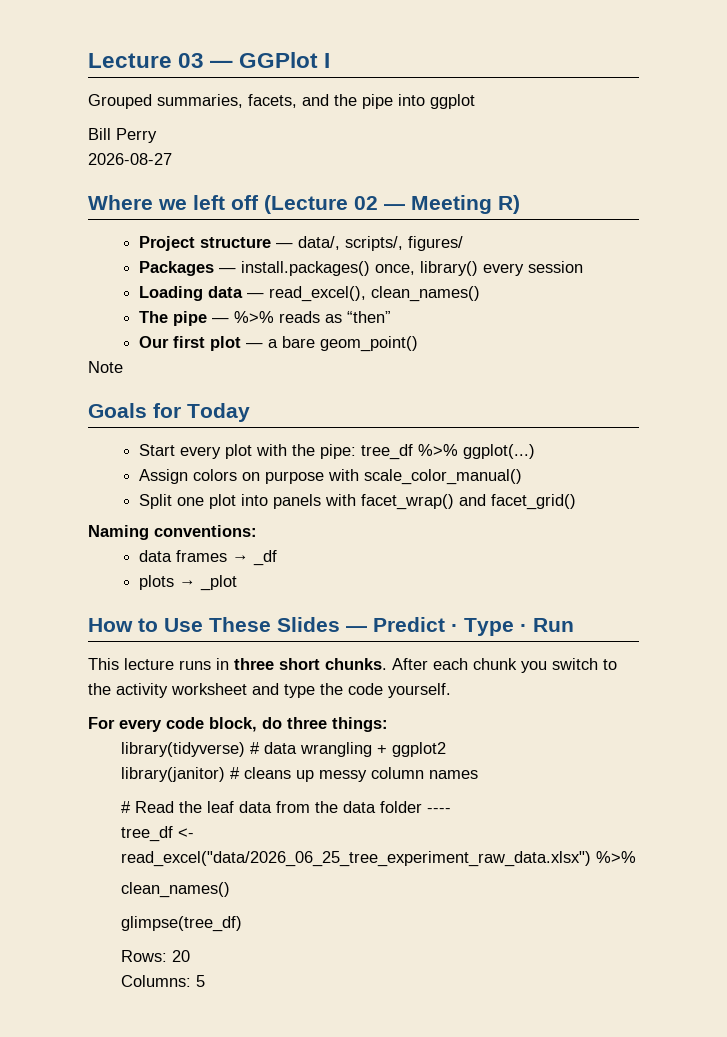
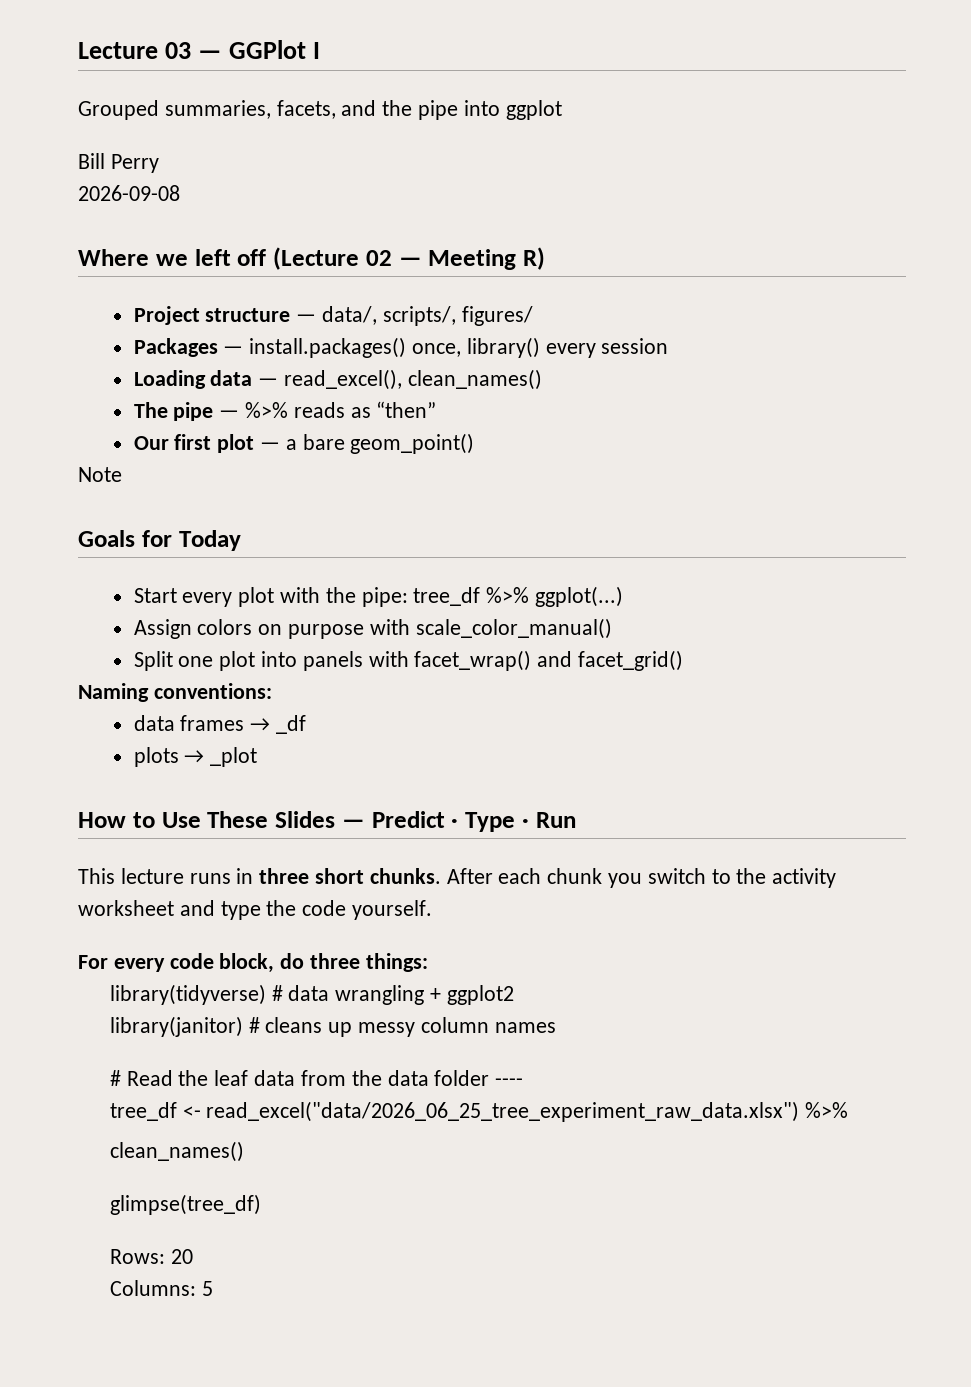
- 2026-08-27
+ 2026-09-08

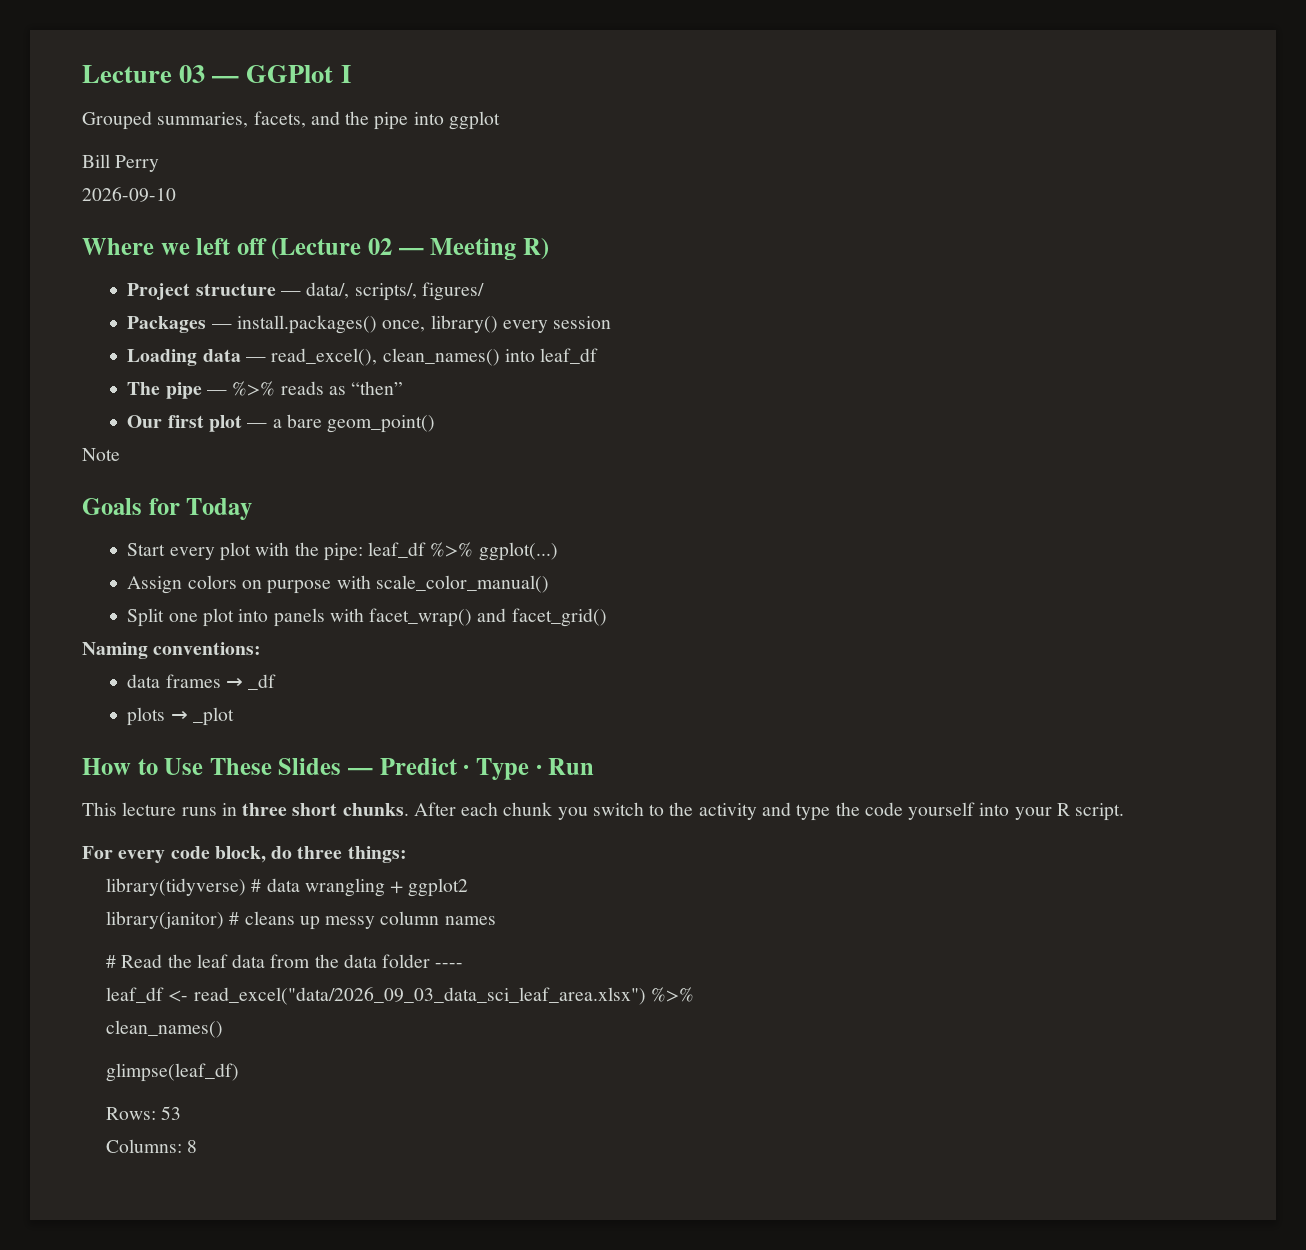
- 2026-09-08
+ 2026-09-10
- Loading data — read_excel(), clean_names()
+ Loading data — read_excel(), clean_names() into leaf_df
- Start every plot with the pipe: tree_df %>% ggplot(...)
+ Start every plot with the pipe: leaf_df %>% ggplot(...)
- After each chunk you switch to the activity worksheet and type the code yourself.
+ After each chunk you switch to the activity and type the code yourself into your R script.
- tree_df <- read_excel("data/2026_06_25_tree_experiment_raw_data.xlsx") %>%
+ leaf_df <- read_excel("data/2026_09_03_data_sci_leaf_area.xlsx") %>%
- glimpse(tree_df)
+ glimpse(leaf_df)
- Rows: 20
+ Rows: 53
- Columns: 5
+ Columns: 8

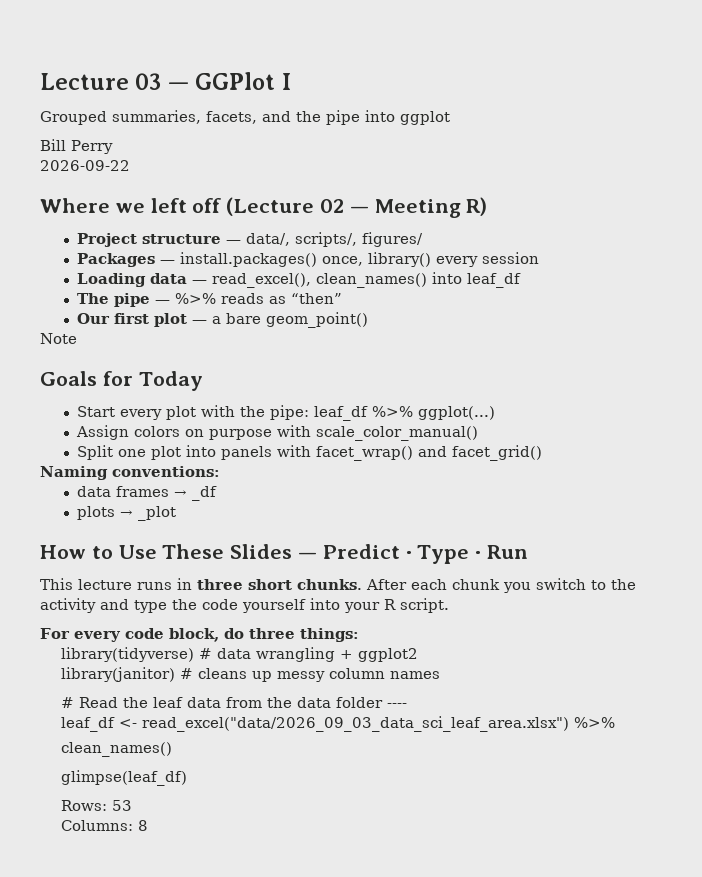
- 2026-09-10
+ 2026-09-22

